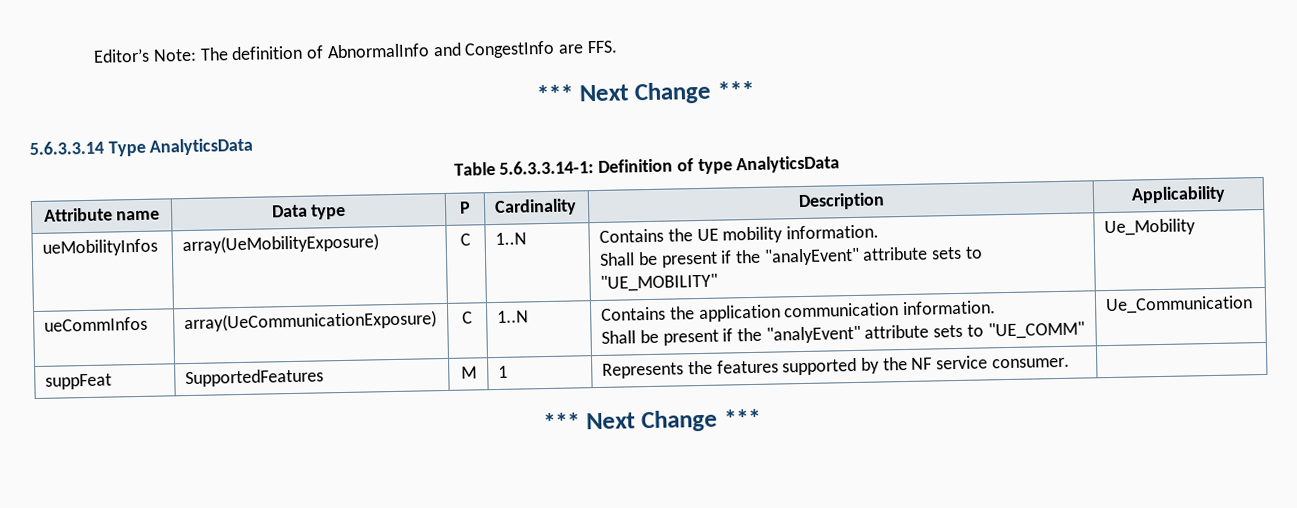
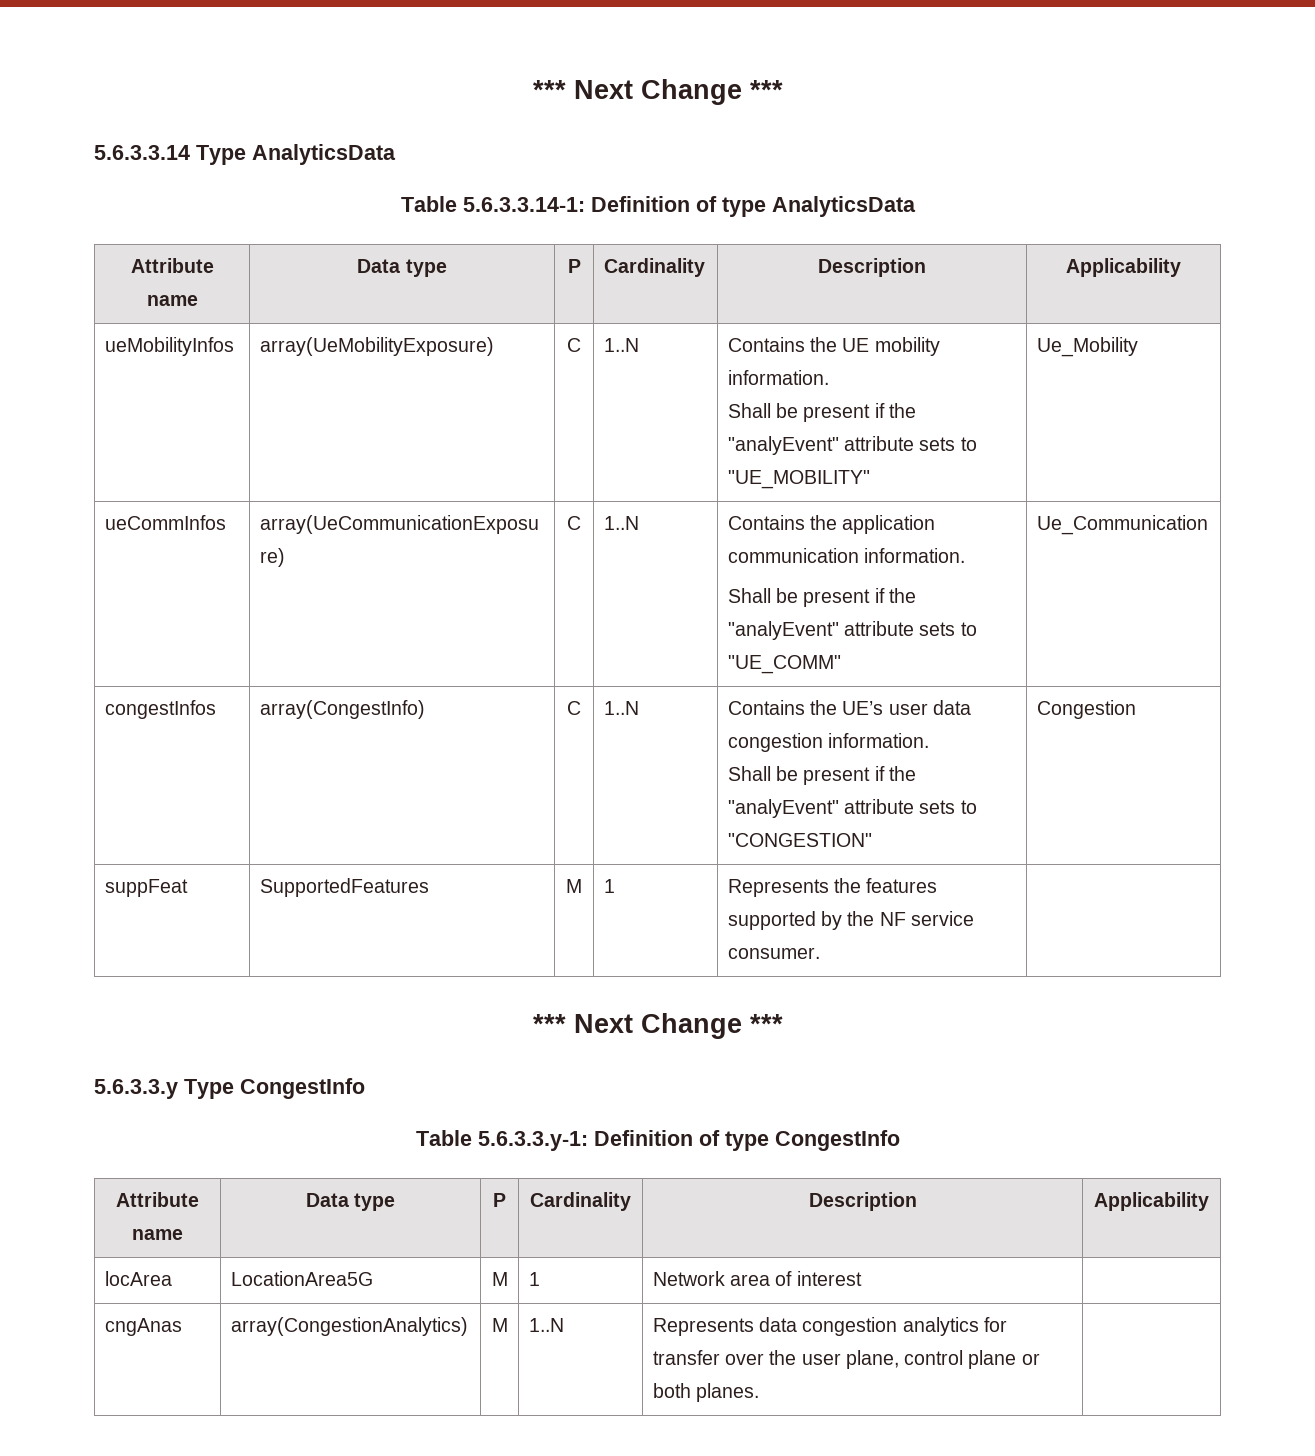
- Editor’s Note: The definition of AbnormalInfo and CongestInfo are FFS.
+ congestInfos | array(CongestInfo) | C | 1..N | Contains the UE’s user data congestion information.
+ Shall be present if the "analyEvent" attribute sets to "CONGESTION" | Congestion
+ 5.6.3.3.y Type CongestInfo
+ Table 5.6.3.3.y-1: Definition of type CongestInfo
+ Attribute name | Data type | P | Cardinality | Description | Applicability
+ locArea | LocationArea5G | M | 1 | Network area of interest |
+ cngAnas | array(CongestionAnalytics) | M | 1..N | Represents data congestion analytics for transfer over the user plane, control plane or both planes. |

